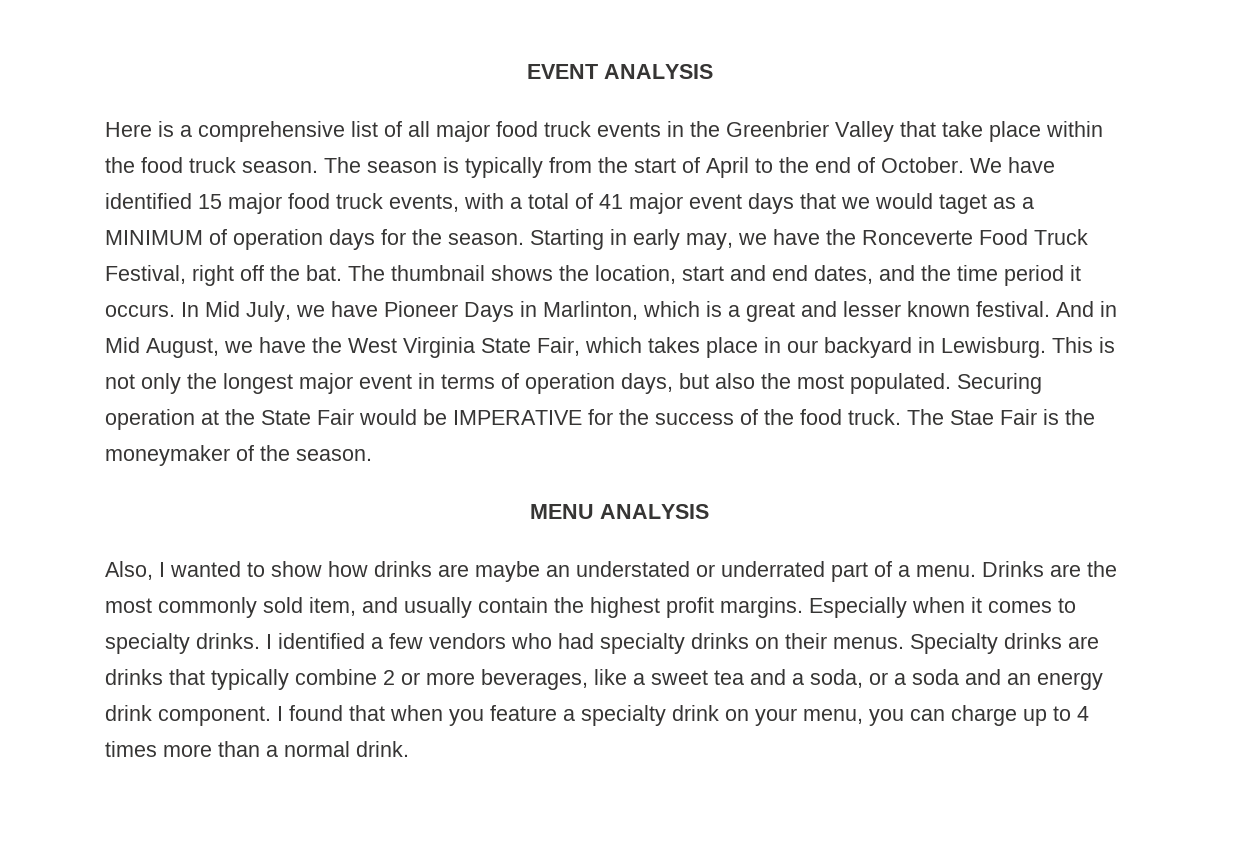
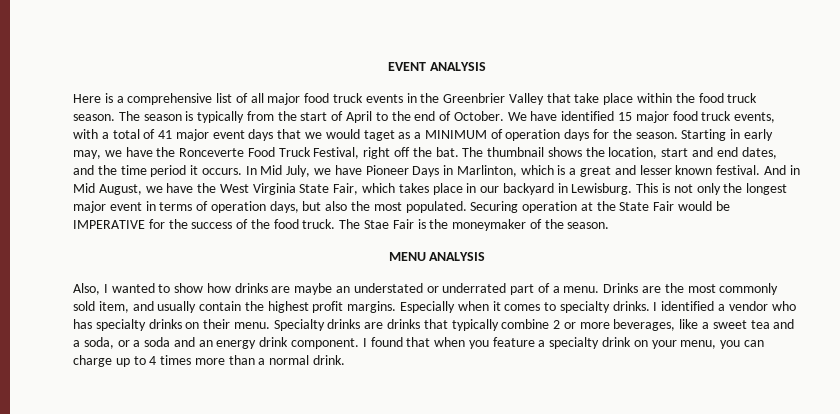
- I identified a few vendors who had specialty drinks on their menus.
+ I identified a vendor who has specialty drinks on their menu.

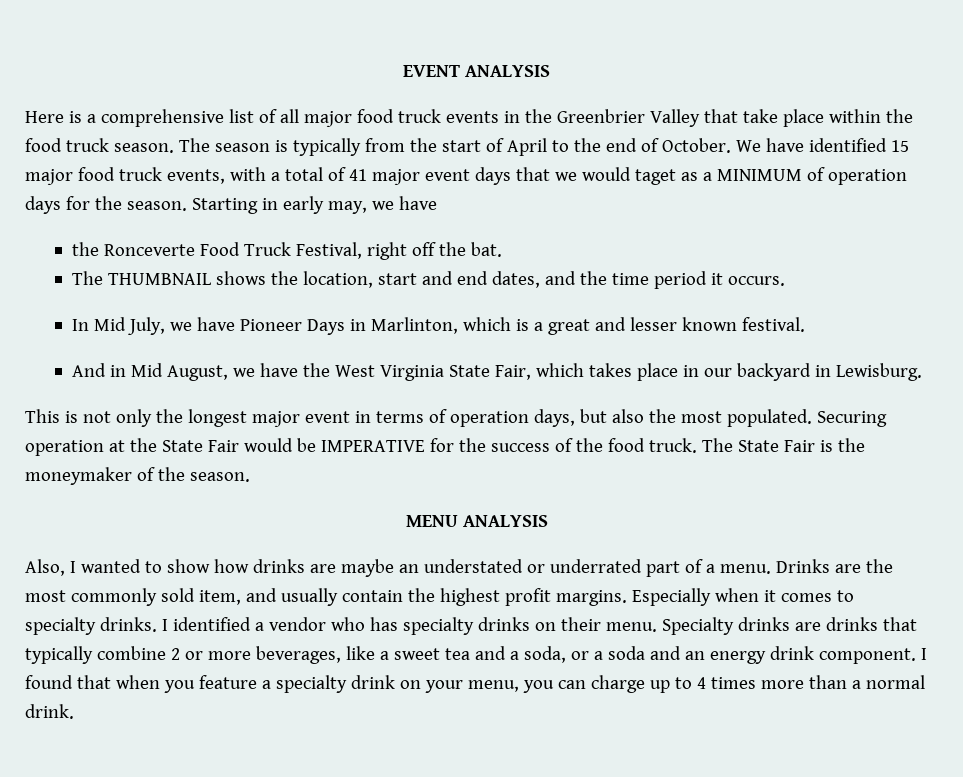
- Starting in early may, we have the Ronceverte Food Truck Festival, right off the bat. The thumbnail shows the location, start and end dates, and the time period it occurs. In Mid July, we have Pioneer Days in Marlinton, which is a great and lesser known festival. And in Mid August, we have the West Virginia State Fair, which takes place in our backyard in Lewisburg. This is not only the longest major event in terms of operation days, but also the most populated.
+ Starting in early may, we have
+ the Ronceverte Food Truck Festival, right off the bat.
+ The THUMBNAIL shows the location, start and end dates, and the time period it occurs.
+ In Mid July, we have Pioneer Days in Marlinton, which is a great and lesser known festival.
+ And in Mid August, we have the West Virginia State Fair, which takes place in our backyard in Lewisburg.
+ This is not only the longest major event in terms of operation days, but also the most populated.
- The Stae Fair is the moneymaker of the season.
+ The State Fair is the moneymaker of the season.

